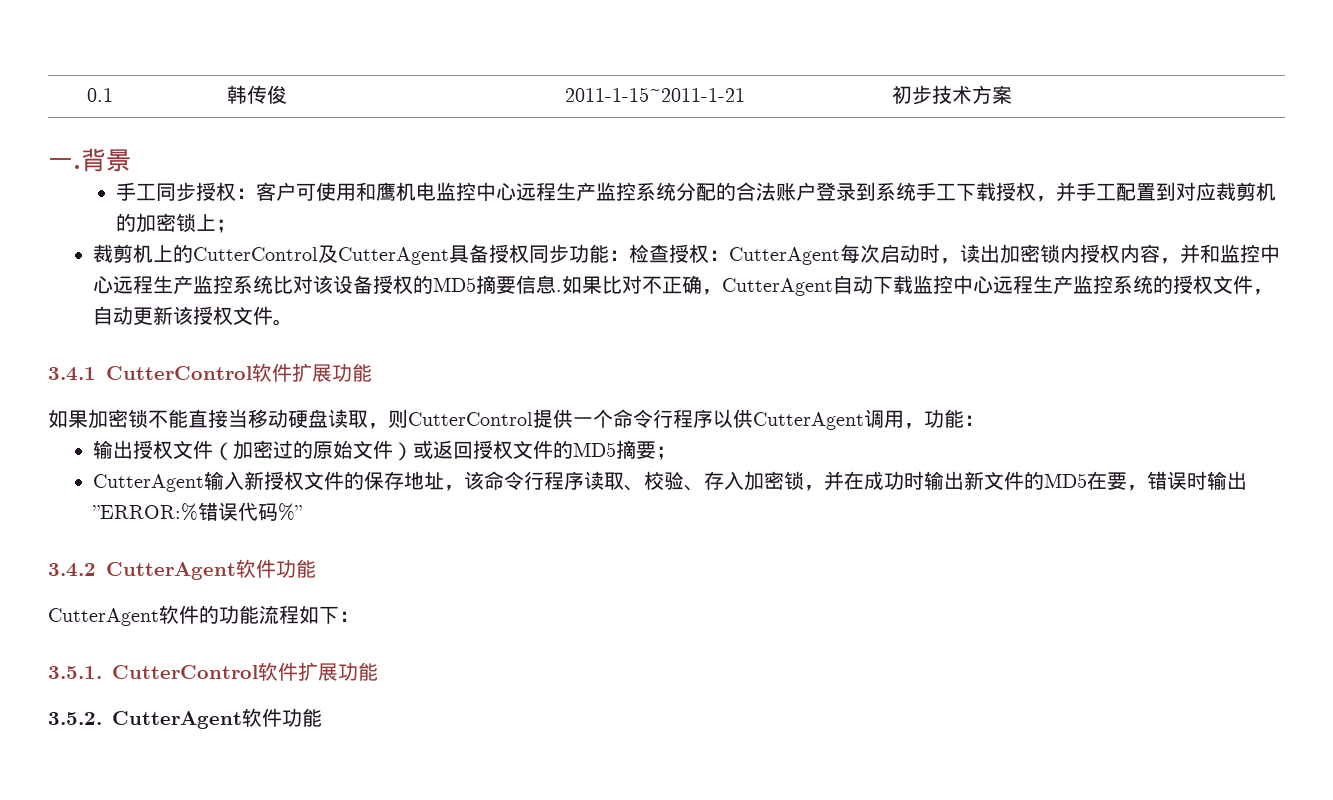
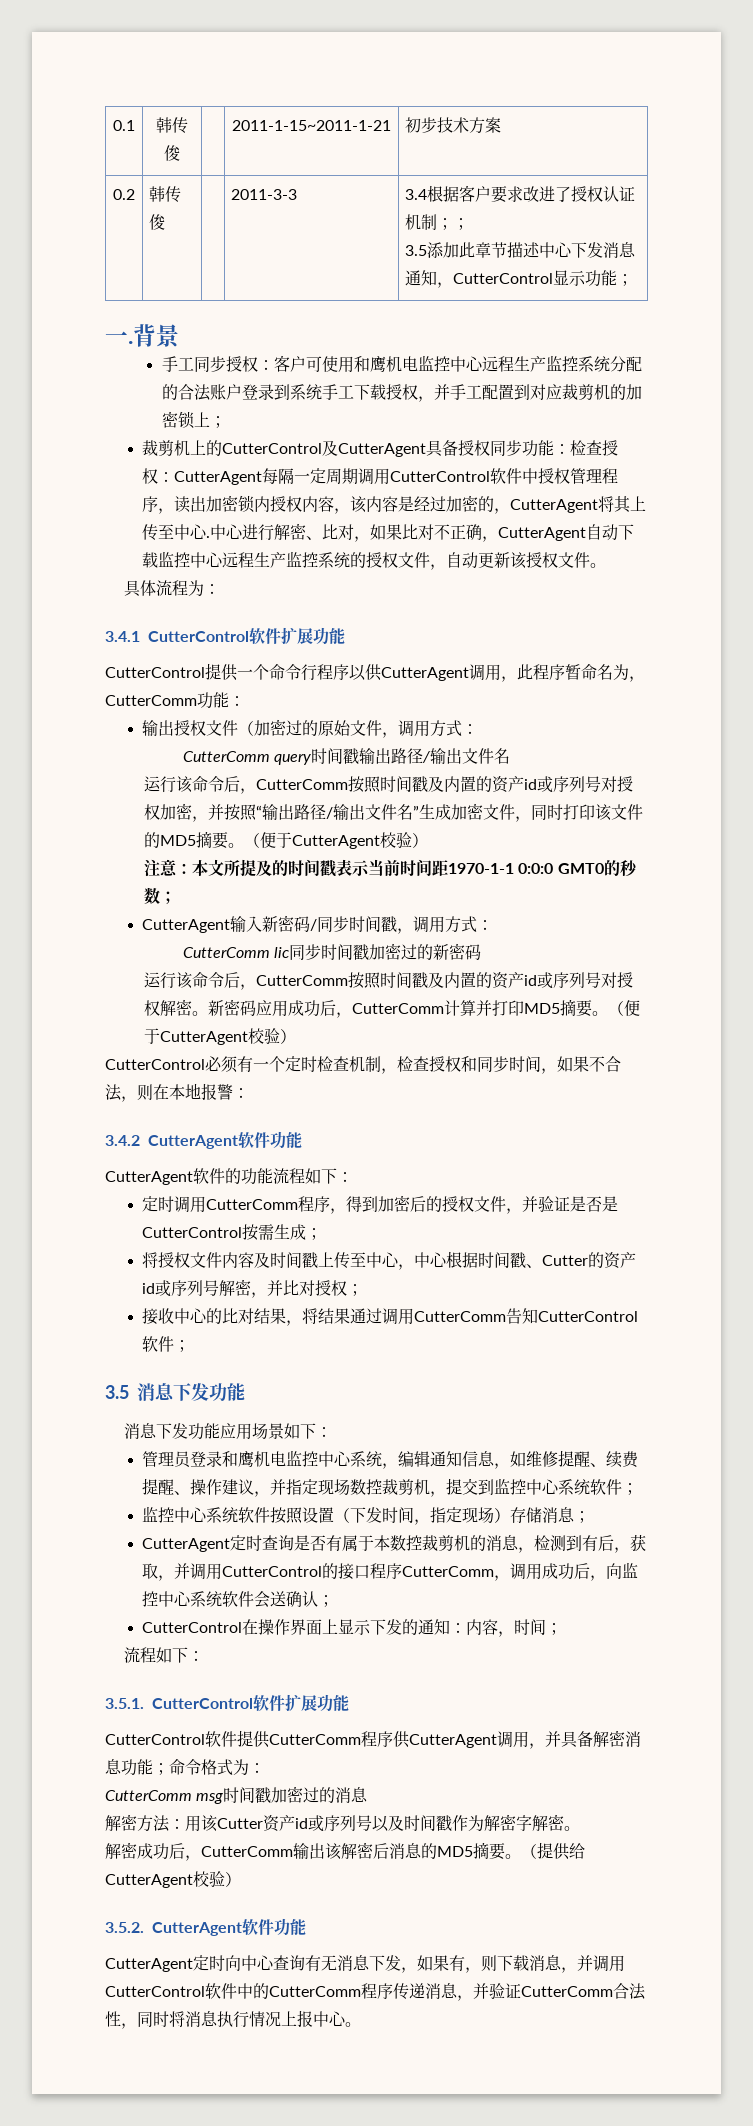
+ 0.2 | 韩传俊 | | 2011-3-3 | 3.4根据客户要求改进了授权认证机制；；
+ 3.5添加此章节描述中心下发消息通知，CutterControl显示功能；
- 裁剪机上的CutterControl及CutterAgent具备授权同步功能：检查授权：CutterAgent每次启动时，读出加密锁内授权内容，并和监控中心远程生产监控系统比对该设备授权的MD5摘要信息.如果比对不正确，CutterAgent自动下载监控中心远程生产监控系统的授权文件，自动更新该授权文件。
+ 裁剪机上的CutterControl及CutterAgent具备授权同步功能：检查授权：CutterAgent每隔一定周期调用CutterControl软件中授权管理程序，读出加密锁内授权内容，该内容是经过加密的，CutterAgent将其上传至中心.中心进行解密、比对，如果比对不正确，CutterAgent自动下载监控中心远程生产监控系统的授权文件，自动更新该授权文件。
+ 具体流程为：
- 如果加密锁不能直接当移动硬盘读取，则CutterControl提供一个命令行程序以供CutterAgent调用，功能：
+ CutterControl提供一个命令行程序以供CutterAgent调用，此程序暂命名为，CutterComm功能：
- 输出授权文件（加密过的原始文件）或返回授权文件的MD5摘要；
- CutterAgent输入新授权文件的保存地址，该命令行程序读取、校验、存入加密锁，并在成功时输出新文件的MD5在要，错误时输出”ERROR:%错误代码%”
+ 输出授权文件（加密过的原始文件，调用方式：
+ CutterComm query时间戳输出路径/输出文件名
+ 运行该命令后，CutterComm按照时间戳及内置的资产id或序列号对授权加密，并按照“输出路径/输出文件名”生成加密文件，同时打印该文件的MD5摘要。（便于CutterAgent校验）
+ 注意：本文所提及的时间戳表示当前时间距1970-1-1 0:0:0 GMT0的秒数；
+ CutterAgent输入新密码/同步时间戳，调用方式：
+ CutterComm lic同步时间戳加密过的新密码
+ 运行该命令后，CutterComm按照时间戳及内置的资产id或序列号对授权解密。新密码应用成功后，CutterComm计算并打印MD5摘要。（便于CutterAgent校验）
+ CutterControl必须有一个定时检查机制，检查授权和同步时间，如果不合法，则在本地报警：
+ 定时调用CutterComm程序，得到加密后的授权文件，并验证是否是CutterControl按需生成；
+ 将授权文件内容及时间戳上传至中心，中心根据时间戳、Cutter的资产id或序列号解密，并比对授权；
+ 接收中心的比对结果，将结果通过调用CutterComm告知CutterControl软件；
+ 3.5消息下发功能
+ 消息下发功能应用场景如下：
+ 管理员登录和鹰机电监控中心系统，编辑通知信息，如维修提醒、续费提醒、操作建议，并指定现场数控裁剪机，提交到监控中心系统软件；
+ 监控中心系统软件按照设置（下发时间，指定现场）存储消息；
+ CutterAgent定时查询是否有属于本数控裁剪机的消息，检测到有后，获取，并调用CutterControl的接口程序CutterComm，调用成功后，向监控中心系统软件会送确认；
+ CutterControl在操作界面上显示下发的通知：内容，时间；
+ 流程如下：
+ CutterControl软件提供CutterComm程序供CutterAgent调用，并具备解密消息功能；命令格式为：
+ CutterComm msg时间戳加密过的消息
+ 解密方法：用该Cutter资产id或序列号以及时间戳作为解密字解密。
+ 解密成功后，CutterComm输出该解密后消息的MD5摘要。（提供给CutterAgent校验）
  3.5.2. CutterAgent软件功能
+ CutterAgent定时向中心查询有无消息下发，如果有，则下载消息，并调用CutterControl软件中的CutterComm程序传递消息，并验证CutterComm合法性，同时将消息执行情况上报中心。

